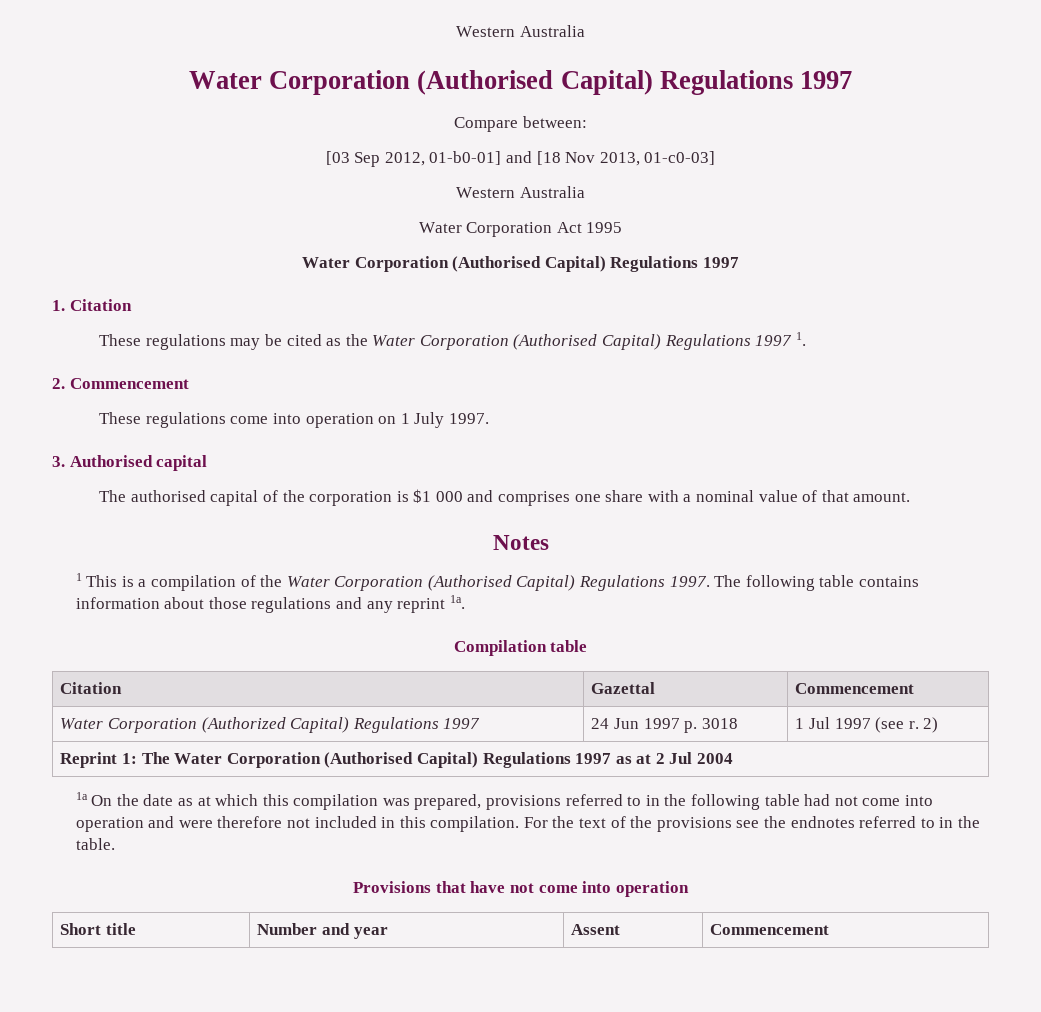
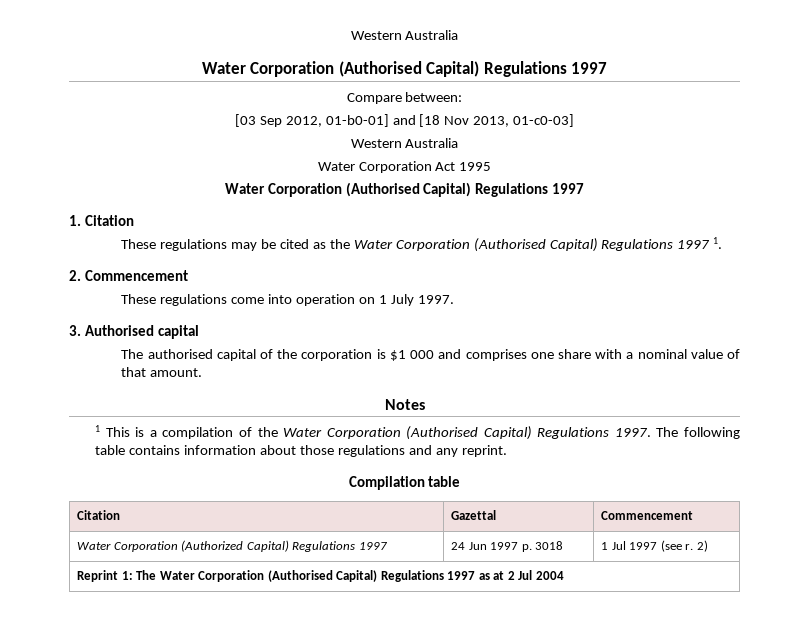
- The following table contains information about those regulations and any reprint 1a.
+ The following table contains information about those regulations and any reprint.
- 1a On the date as at which this compilation was prepared, provisions referred to in the following table had not come into operation and were therefore not included in this compilation. For the text of the provisions see the endnotes referred to in the table.
- Provisions that have not come into operation
- Short title | Number and year | Assent | Commencement

